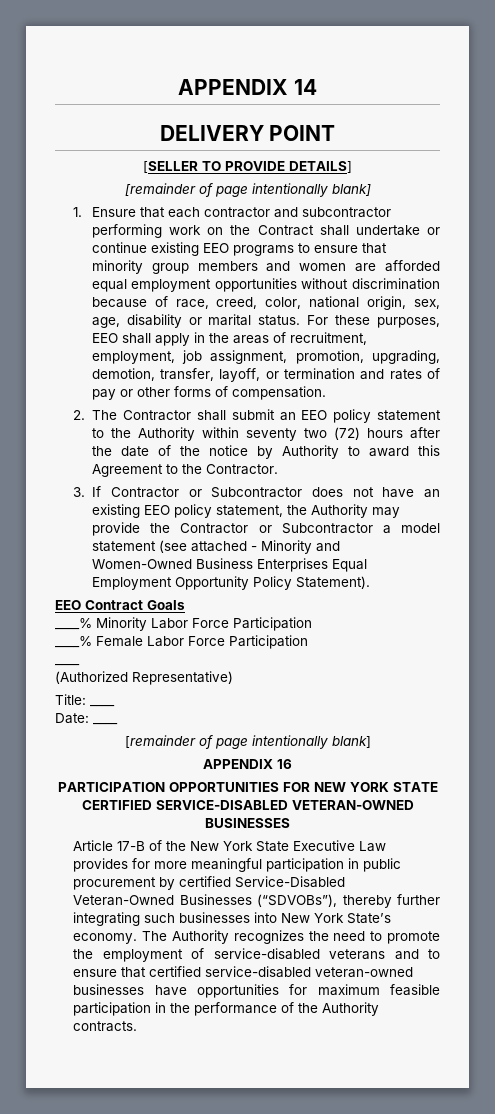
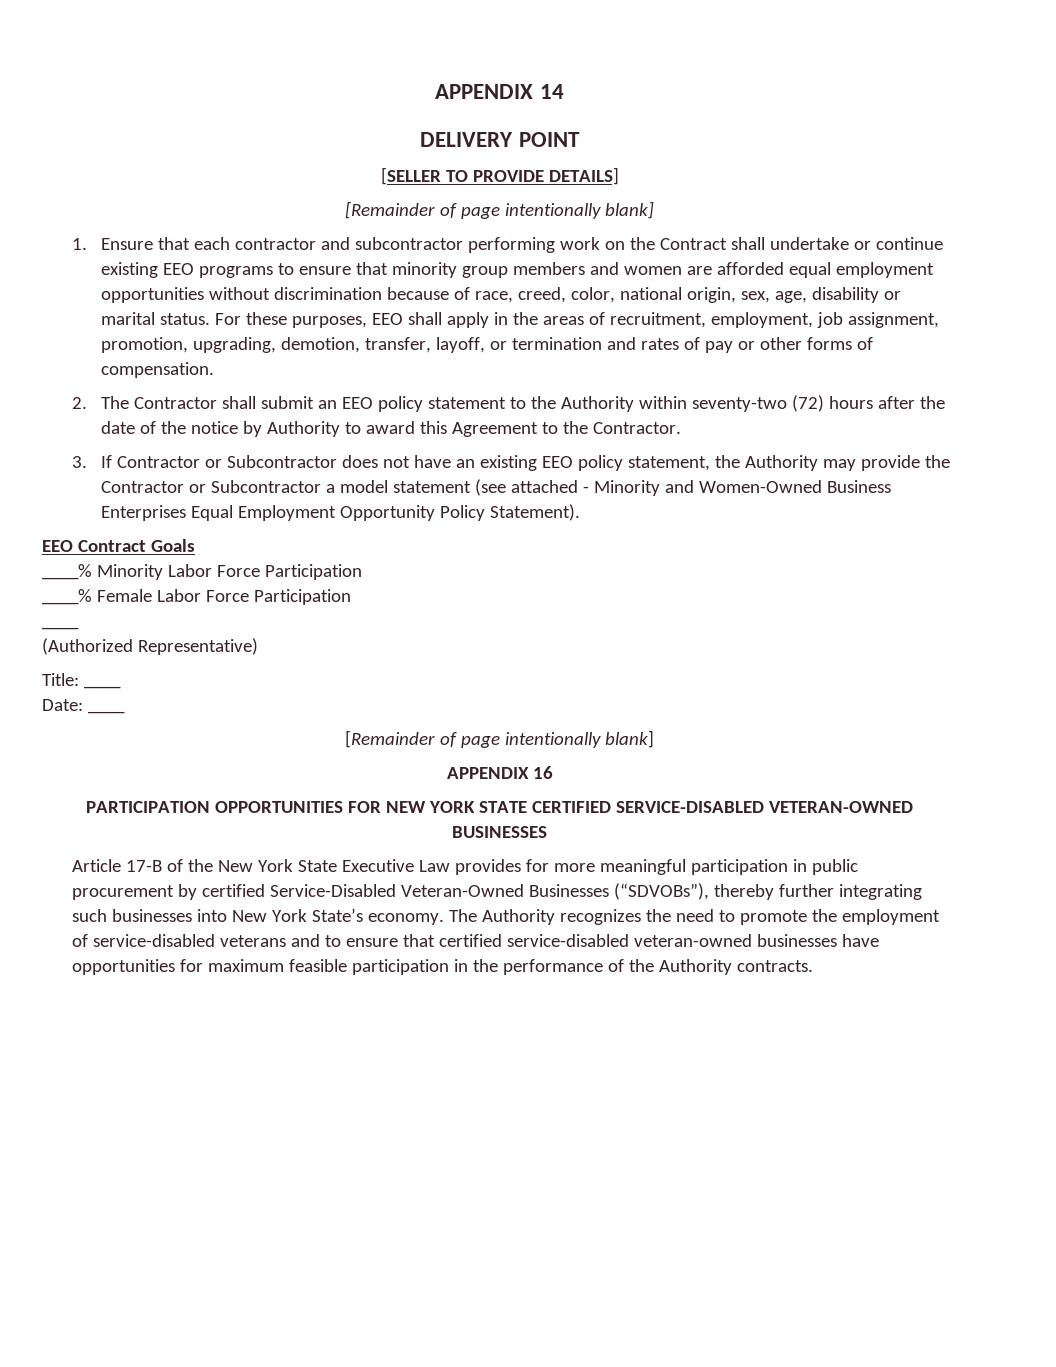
  [SELLER TO PROVIDE DETAILS]
- [remainder of page intentionally blank]
+ [Remainder of page intentionally blank]
- 2. The Contractor shall submit an EEO policy statement to the Authority within seventy two (72) hours after the date of the notice by Authority to award this Agreement to the Contractor.
+ 2. The Contractor shall submit an EEO policy statement to the Authority within seventy-two (72) hours after the date of the notice by Authority to award this Agreement to the Contractor.
  Date: ____
- [remainder of page intentionally blank]
+ [Remainder of page intentionally blank]

